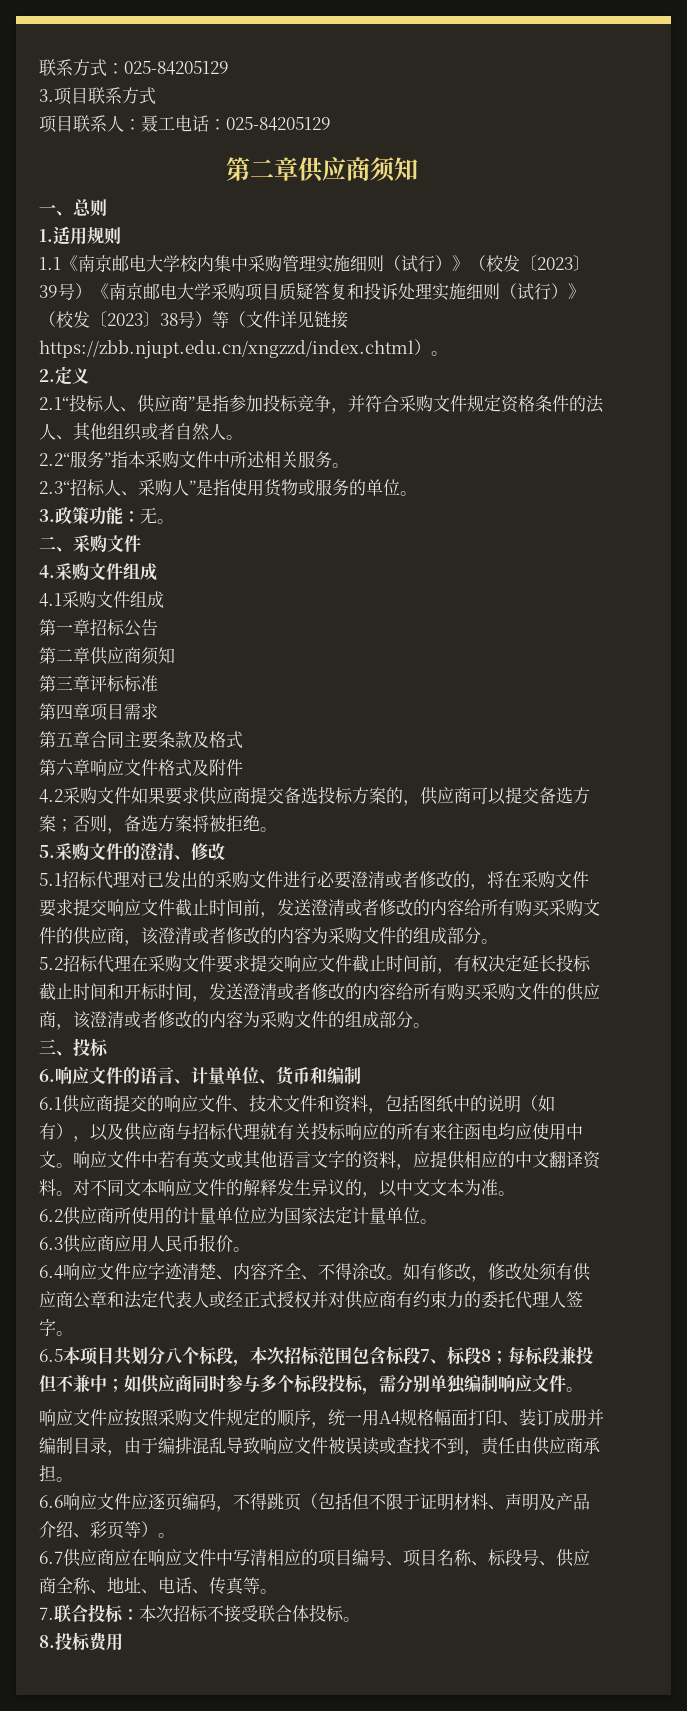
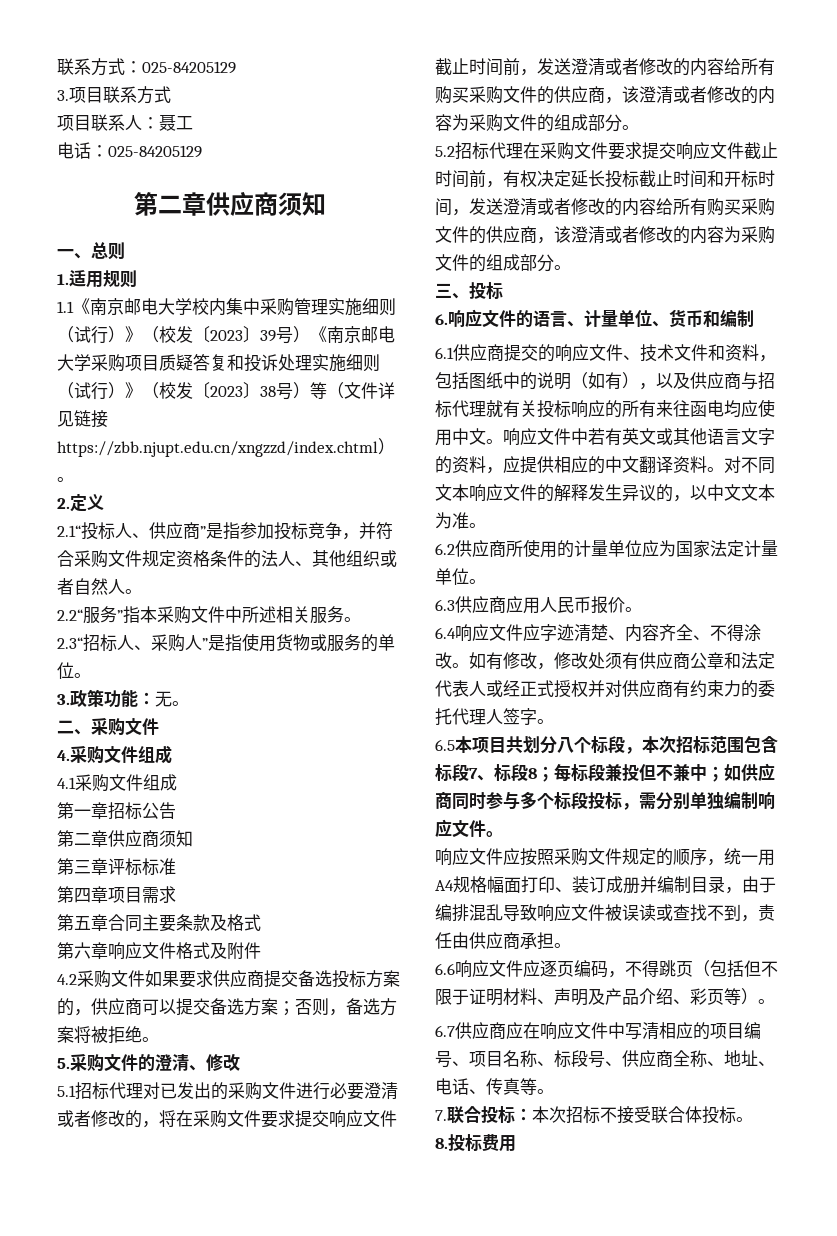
- 项目联系人：聂工电话：025-84205129
+ 项目联系人：聂工
+ 电话：025-84205129

